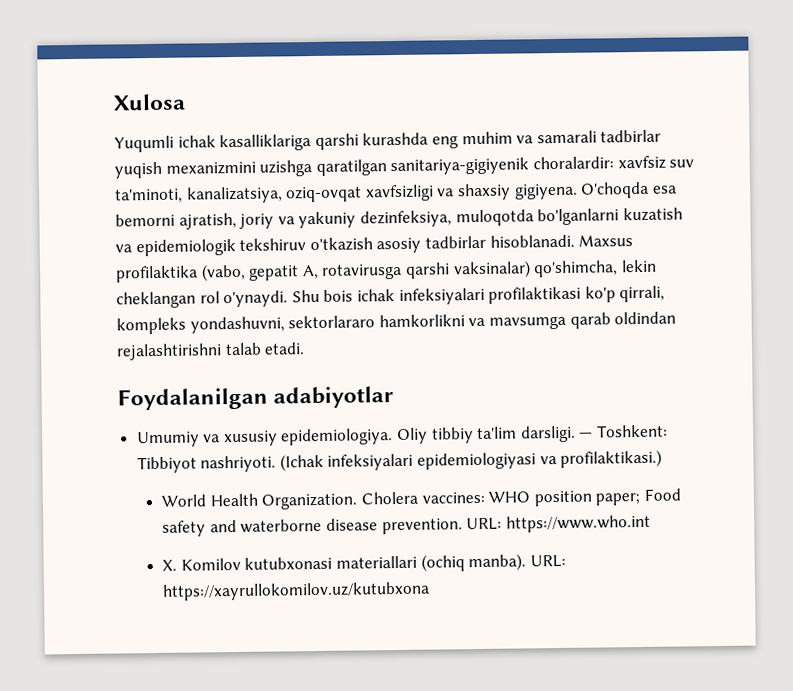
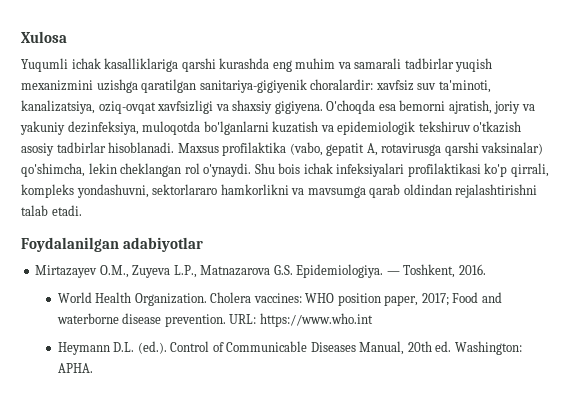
- Umumiy va xususiy epidemiologiya. Oliy tibbiy ta'lim darsligi. — Toshkent: Tibbiyot nashriyoti. (Ichak infeksiyalari epidemiologiyasi va profilaktikasi.)
+ Mirtazayev O.M., Zuyeva L.P., Matnazarova G.S. Epidemiologiya. — Toshkent, 2016.
- Cholera vaccines: WHO position paper; Food safety and waterborne disease prevention.
+ Cholera vaccines: WHO position paper, 2017; Food and waterborne disease prevention.
- X. Komilov kutubxonasi materiallari (ochiq manba). URL: https://xayrullokomilov.uz/kutubxona
+ Heymann D.L. (ed.). Control of Communicable Diseases Manual, 20th ed. Washington: APHA.

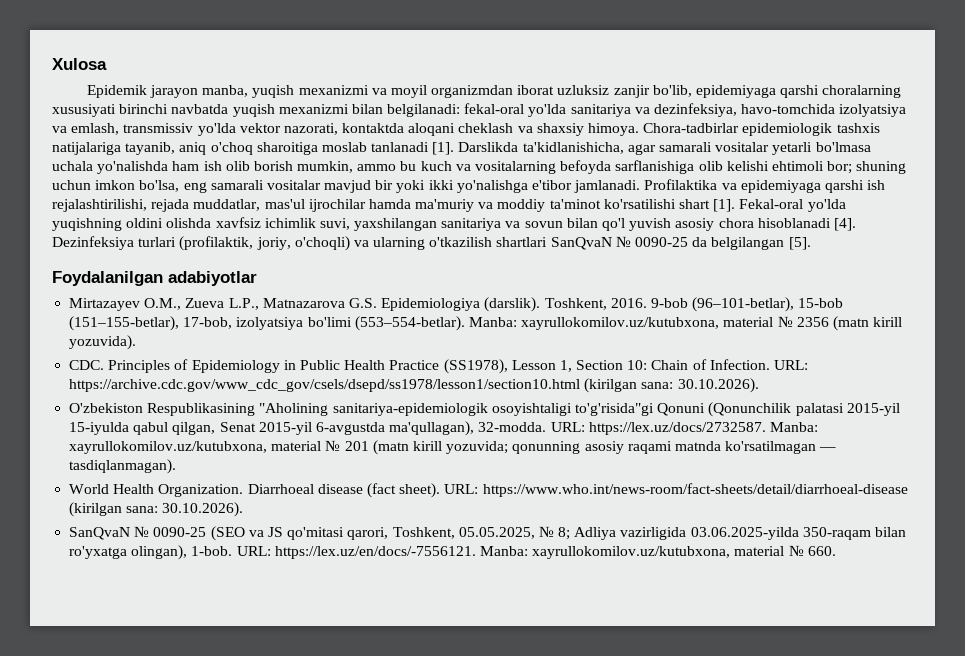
- Yuqumli ichak kasalliklariga qarshi kurashda eng muhim va samarali tadbirlar yuqish mexanizmini uzishga qaratilgan sanitariya-gigiyenik choralardir: xavfsiz suv ta'minoti, kanalizatsiya, oziq-ovqat xavfsizligi va shaxsiy gigiyena. O'choqda esa bemorni ajratish, joriy va yakuniy dezinfeksiya, muloqotda bo'lganlarni kuzatish va epidemiologik tekshiruv o'tkazish asosiy tadbirlar hisoblanadi. Maxsus profilaktika (vabo, gepatit A, rotavirusga qarshi vaksinalar) qo'shimcha, lekin cheklangan rol o'ynaydi. Shu bois ichak infeksiyalari profilaktikasi ko'p qirrali, kompleks yondashuvni, sektorlararo hamkorlikni va mavsumga qarab oldindan rejalashtirishni talab etadi.
+ Epidemik jarayon manba, yuqish mexanizmi va moyil organizmdan iborat uzluksiz zanjir bo'lib, epidemiyaga qarshi choralarning xususiyati birinchi navbatda yuqish mexanizmi bilan belgilanadi: fekal-oral yo'lda sanitariya va dezinfeksiya, havo-tomchida izolyatsiya va emlash, transmissiv yo'lda vektor nazorati, kontaktda aloqani cheklash va shaxsiy himoya. Chora-tadbirlar epidemiologik tashxis natijalariga tayanib, aniq o'choq sharoitiga moslab tanlanadi [1]. Darslikda ta'kidlanishicha, agar samarali vositalar yetarli bo'lmasa uchala yo'nalishda ham ish olib borish mumkin, ammo bu kuch va vositalarning befoyda sarflanishiga olib kelishi ehtimoli bor; shuning uchun imkon bo'lsa, eng samarali vositalar mavjud bir yoki ikki yo'nalishga e'tibor jamlanadi. Profilaktika va epidemiyaga qarshi ish rejalashtirilishi, rejada muddatlar, mas'ul ijrochilar hamda ma'muriy va moddiy ta'minot ko'rsatilishi shart [1]. Fekal-oral yo'lda yuqishning oldini olishda xavfsiz ichimlik suvi, yaxshilangan sanitariya va sovun bilan qo'l yuvish asosiy chora hisoblanadi [4]. Dezinfeksiya turlari (profilaktik, joriy, o'choqli) va ularning o'tkazilish shartlari SanQvaN № 0090-25 da belgilangan [5].
- Mirtazayev O.M., Zuyeva L.P., Matnazarova G.S. Epidemiologiya. — Toshkent, 2016.
- World Health Organization. Cholera vaccines: WHO position paper, 2017; Food and waterborne disease prevention. URL: https://www.who.int
- Heymann D.L. (ed.). Control of Communicable Diseases Manual, 20th ed. Washington: APHA.
+ Mirtazayev O.M., Zueva L.P., Matnazarova G.S. Epidemiologiya (darslik). Toshkent, 2016. 9-bob (96–101-betlar), 15-bob (151–155-betlar), 17-bob, izolyatsiya bo'limi (553–554-betlar). Manba: xayrullokomilov.uz/kutubxona, material № 2356 (matn kirill yozuvida).
+ CDC. Principles of Epidemiology in Public Health Practice (SS1978), Lesson 1, Section 10: Chain of Infection. URL: https://archive.cdc.gov/www_cdc_gov/csels/dsepd/ss1978/lesson1/section10.html (kirilgan sana: 30.10.2026).
+ O'zbekiston Respublikasining "Aholining sanitariya-epidemiologik osoyishtaligi to'g'risida"gi Qonuni (Qonunchilik palatasi 2015-yil 15-iyulda qabul qilgan, Senat 2015-yil 6-avgustda ma'qullagan), 32-modda. URL: https://lex.uz/docs/2732587. Manba: xayrullokomilov.uz/kutubxona, material № 201 (matn kirill yozuvida; qonunning asosiy raqami matnda ko'rsatilmagan — tasdiqlanmagan).
+ World Health Organization. Diarrhoeal disease (fact sheet). URL: https://www.who.int/news-room/fact-sheets/detail/diarrhoeal-disease (kirilgan sana: 30.10.2026).
+ SanQvaN № 0090-25 (SEO va JS qo'mitasi qarori, Toshkent, 05.05.2025, № 8; Adliya vazirligida 03.06.2025-yilda 350-raqam bilan ro'yxatga olingan), 1-bob. URL: https://lex.uz/en/docs/-7556121. Manba: xayrullokomilov.uz/kutubxona, material № 660.

